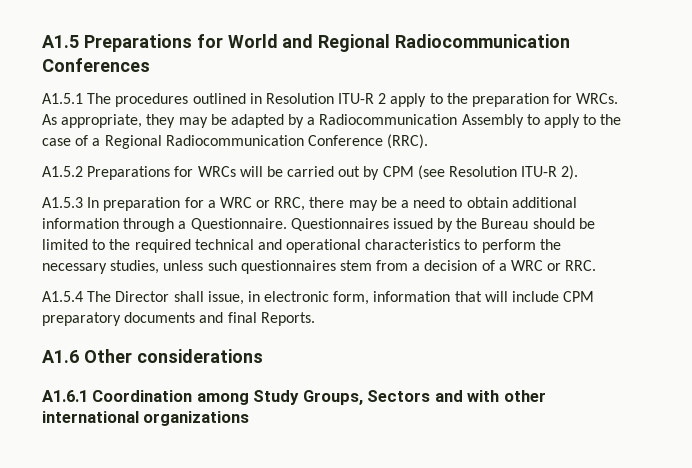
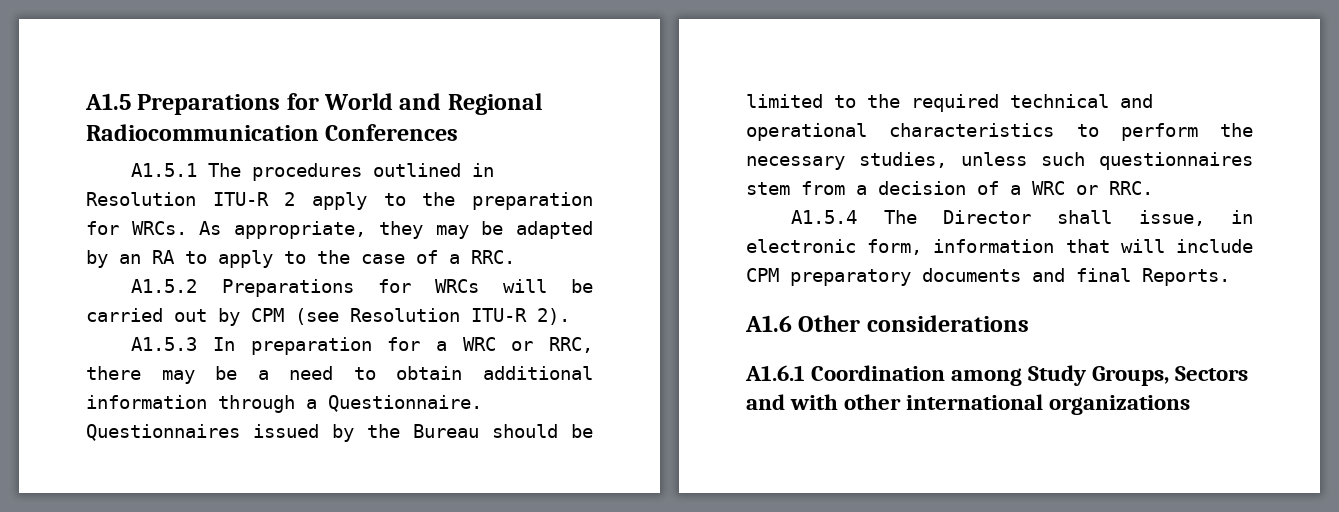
- As appropriate, they may be adapted by a Radiocommunication Assembly to apply to the case of a Regional Radiocommunication Conference (RRC).
+ As appropriate, they may be adapted by an RA to apply to the case of a RRC.

